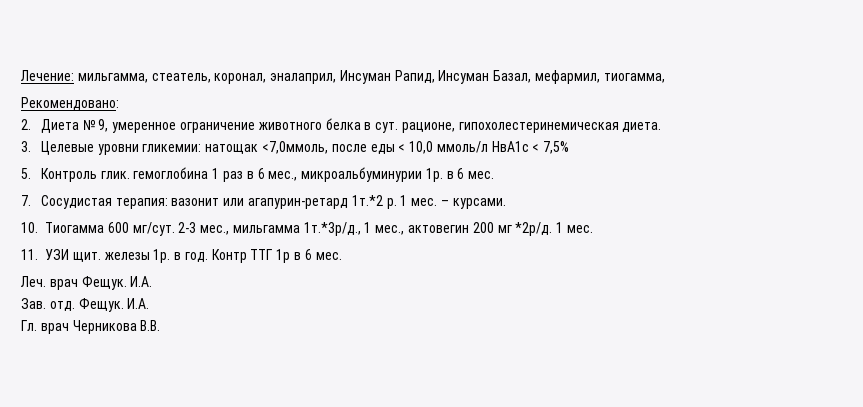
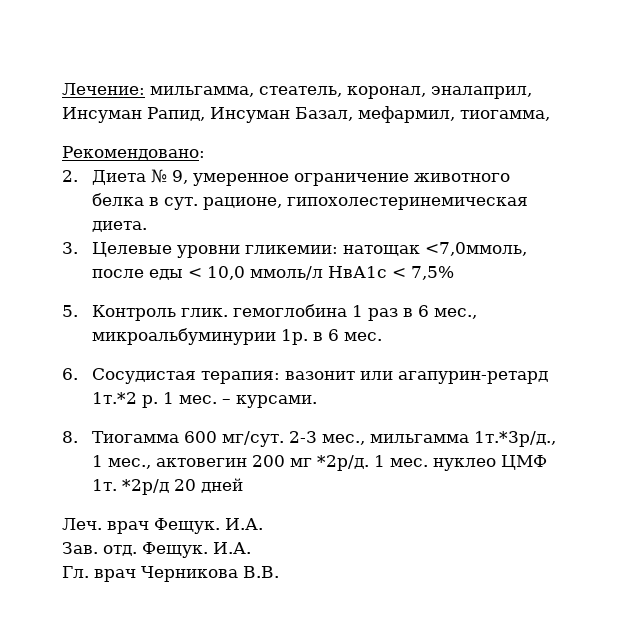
- 7. Сосудистая терапия: вазонит или агапурин-ретард 1т.*2 р.
+ 6. Сосудистая терапия: вазонит или агапурин-ретард 1т.*2 р.
- 10. Тиогамма 600 мг/сут.
+ 8. Тиогамма 600 мг/сут.
- 2-3 мес., мильгамма 1т.*3р/д., 1 мес., актовегин 200 мг *2р/д. 1 мес.
- 11. УЗИ щит. железы 1р. в год. Контр ТТГ 1р в 6 мес.
+ 2-3 мес., мильгамма 1т.*3р/д., 1 мес., актовегин 200 мг *2р/д. 1 мес. нуклео ЦМФ 1т. *2р/д 20 дней

